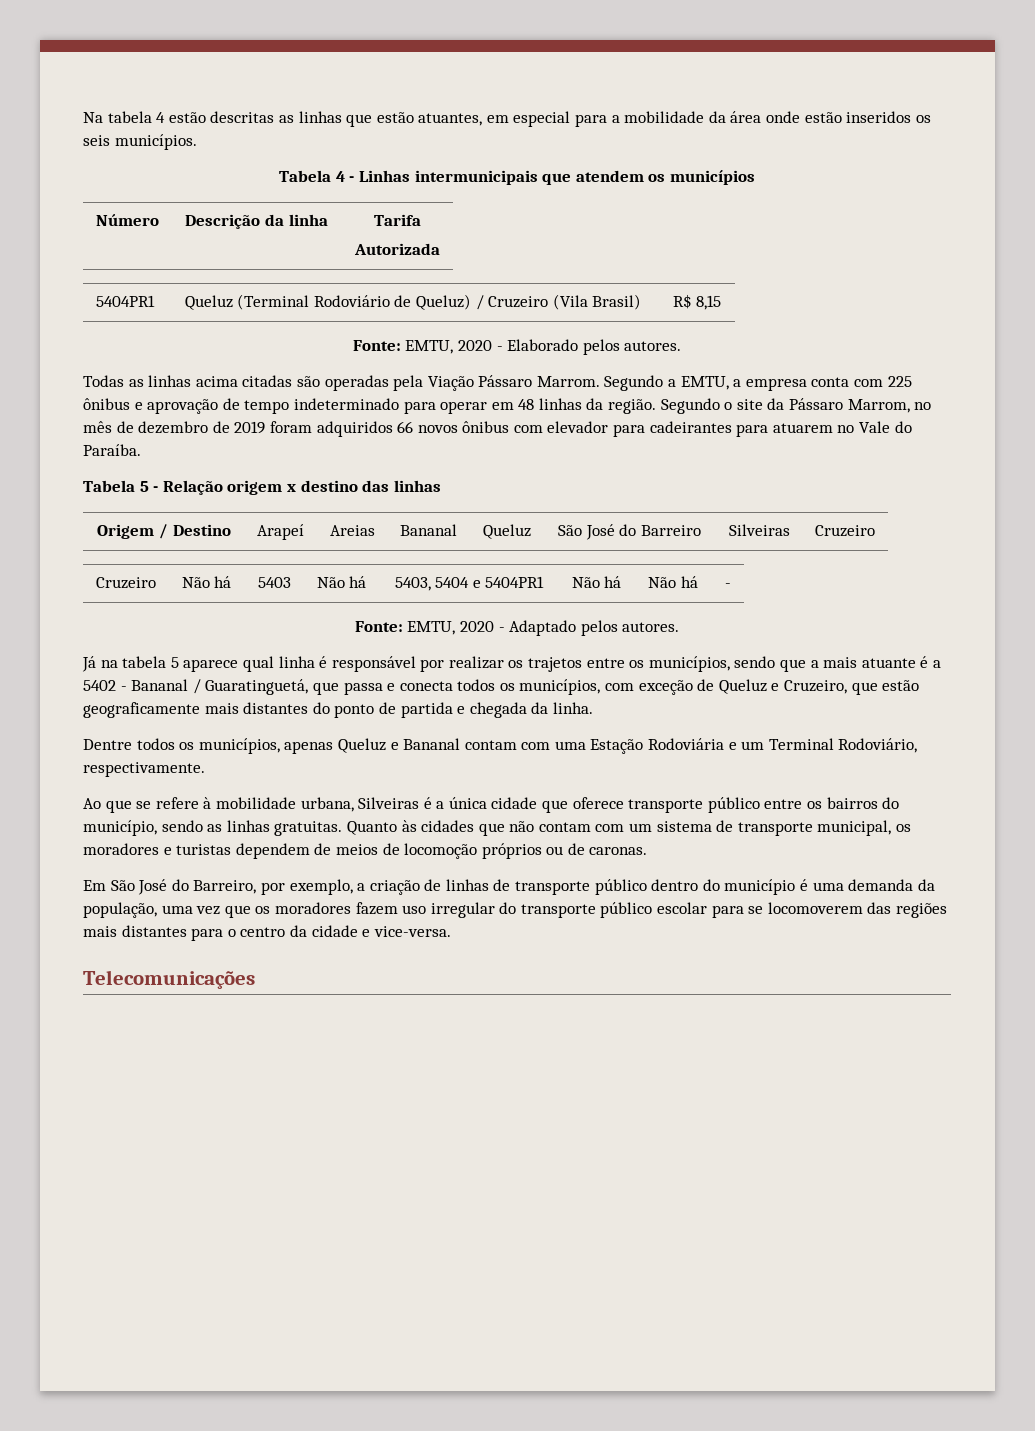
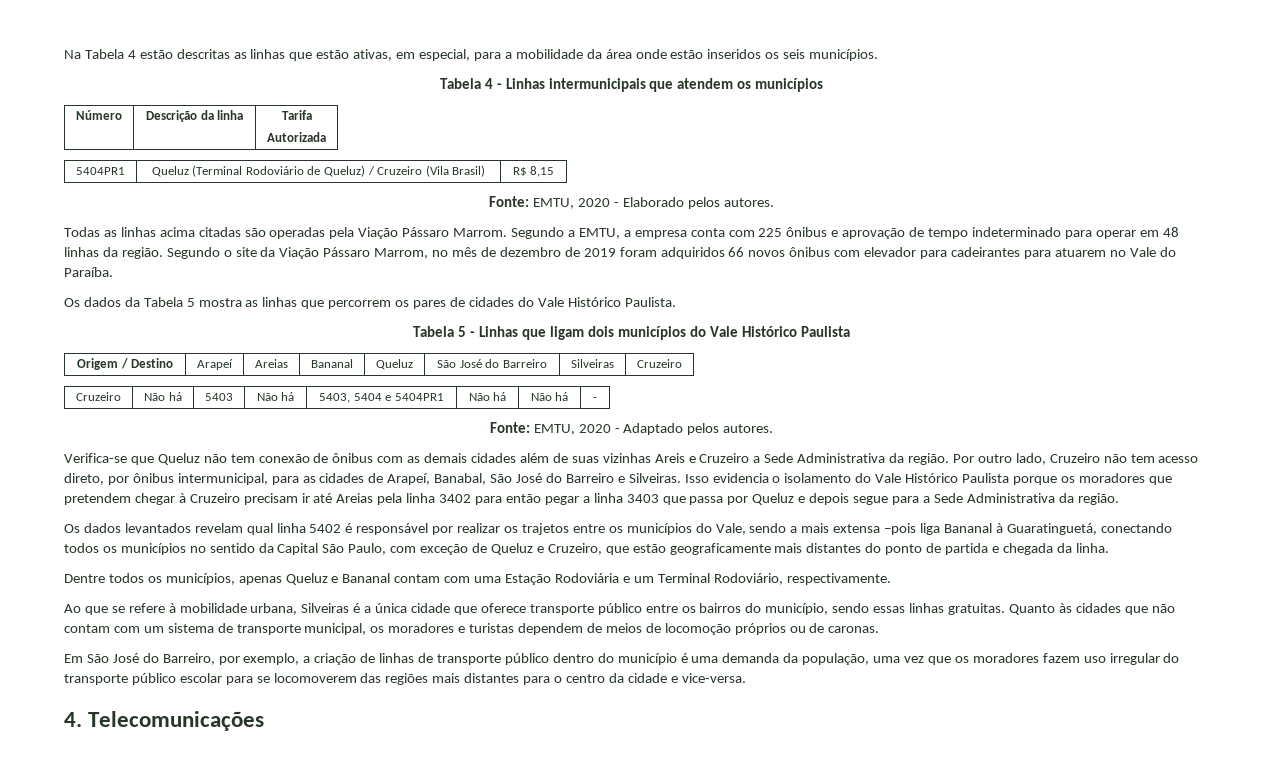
- Na tabela 4 estão descritas as linhas que estão atuantes, em especial para a mobilidade da área onde estão inseridos os seis municípios.
+ Na Tabela 4 estão descritas as linhas que estão ativas, em especial, para a mobilidade da área onde estão inseridos os seis municípios.
- Segundo o site da Pássaro Marrom, no mês de dezembro de 2019 foram adquiridos 66 novos ônibus com elevador para cadeirantes para atuarem no Vale do Paraíba.
+ Segundo o site da Viação Pássaro Marrom, no mês de dezembro de 2019 foram adquiridos 66 novos ônibus com elevador para cadeirantes para atuarem no Vale do Paraíba.
- Tabela 5 - Relação origem x destino das linhas
+ Os dados da Tabela 5 mostra as linhas que percorrem os pares de cidades do Vale Histórico Paulista.
+ Tabela 5 - Linhas que ligam dois municípios do Vale Histórico Paulista
- Já na tabela 5 aparece qual linha é responsável por realizar os trajetos entre os municípios, sendo que a mais atuante é a 5402 - Bananal / Guaratinguetá, que passa e conecta todos os municípios, com exceção de Queluz e Cruzeiro, que estão geograficamente mais distantes do ponto de partida e chegada da linha.
+ Verifica-se que Queluz não tem conexão de ônibus com as demais cidades além de suas vizinhas Areis e Cruzeiro a Sede Administrativa da região. Por outro lado, Cruzeiro não tem acesso direto, por ônibus intermunicipal, para as cidades de Arapeí, Banabal, São José do Barreiro e Silveiras. Isso evidencia o isolamento do Vale Histórico Paulista porque os moradores que pretendem chegar à Cruzeiro precisam ir até Areias pela linha 3402 para então pegar a linha 3403 que passa por Queluz e depois segue para a Sede Administrativa da região.
+ Os dados levantados revelam qual linha 5402 é responsável por realizar os trajetos entre os municípios do Vale, sendo a mais extensa –pois liga Bananal à Guaratinguetá, conectando todos os municípios no sentido da Capital São Paulo, com exceção de Queluz e Cruzeiro, que estão geograficamente mais distantes do ponto de partida e chegada da linha.
- Ao que se refere à mobilidade urbana, Silveiras é a única cidade que oferece transporte público entre os bairros do município, sendo as linhas gratuitas.
+ Ao que se refere à mobilidade urbana, Silveiras é a única cidade que oferece transporte público entre os bairros do município, sendo essas linhas gratuitas.
- Telecomunicações
+ 4. Telecomunicações

